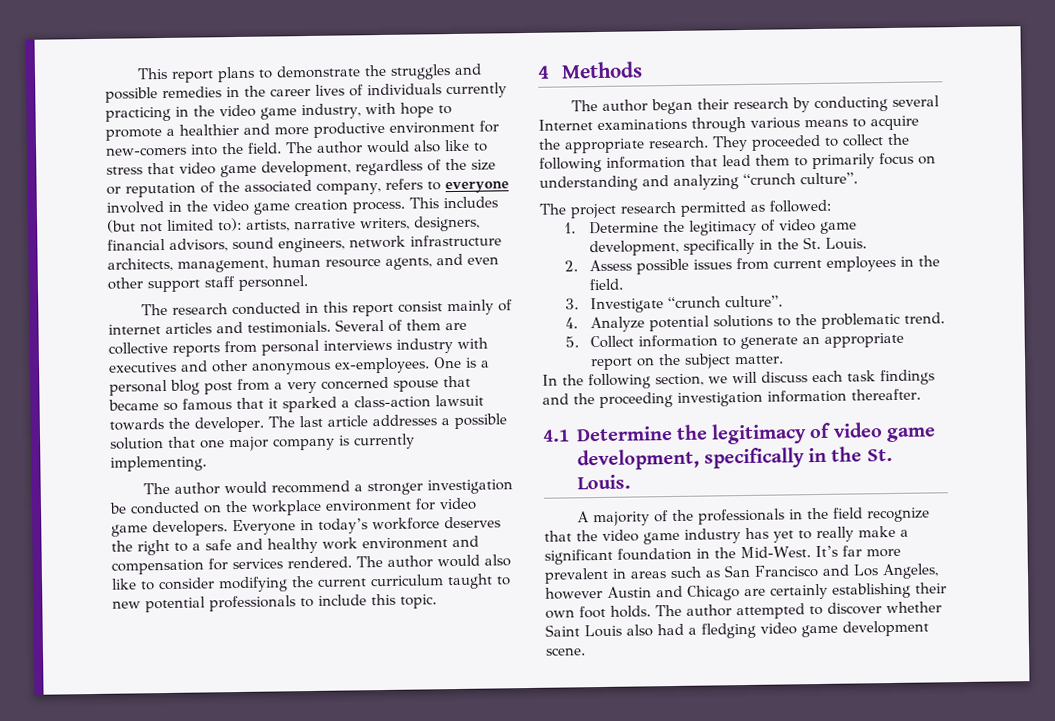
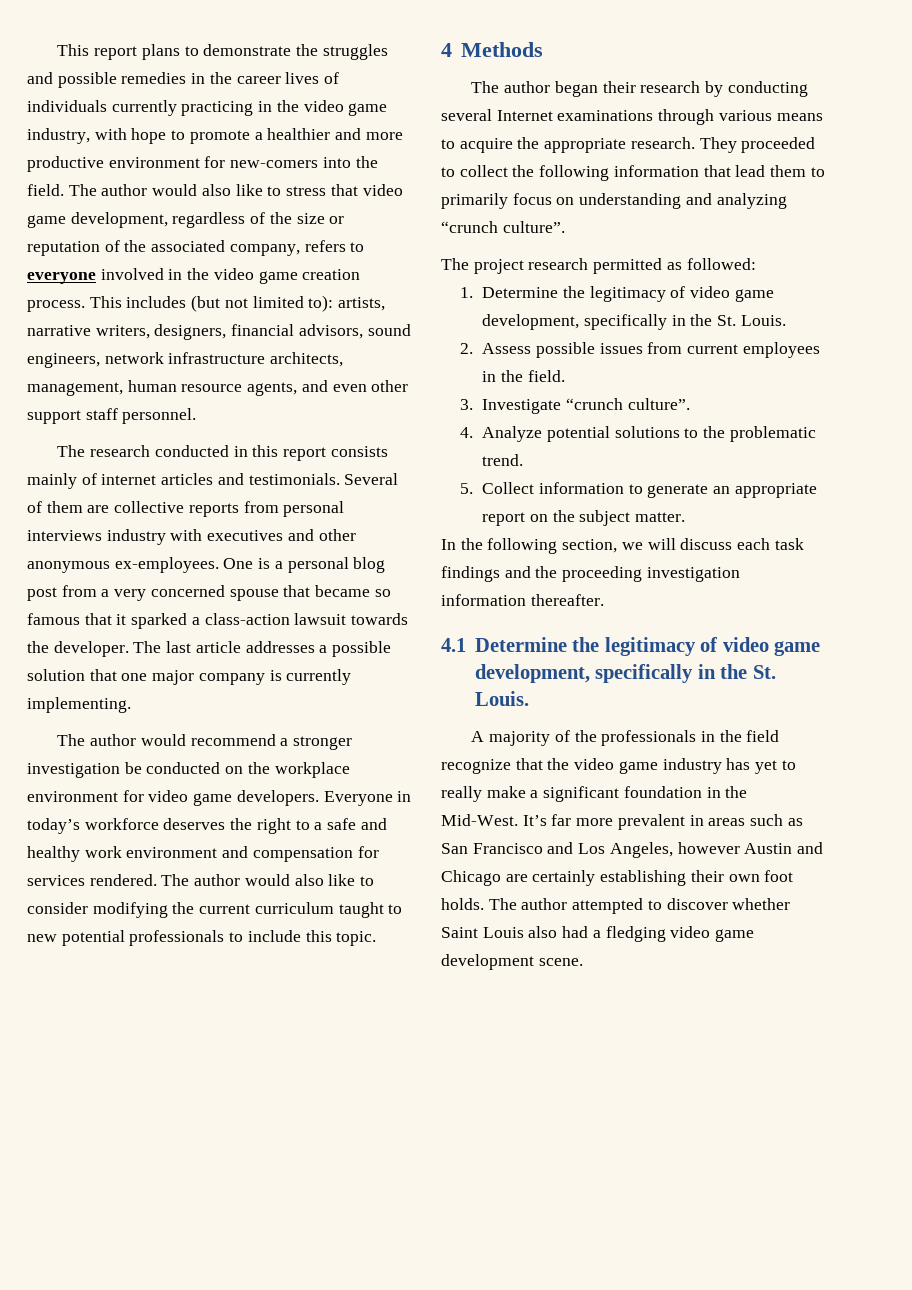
- The research conducted in this report consist mainly of internet articles and testimonials.
+ The research conducted in this report consists mainly of internet articles and testimonials.

